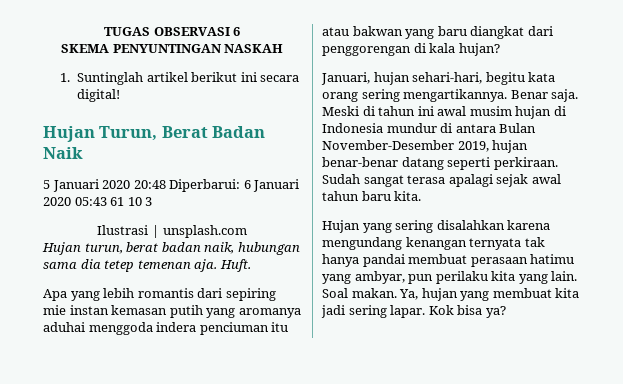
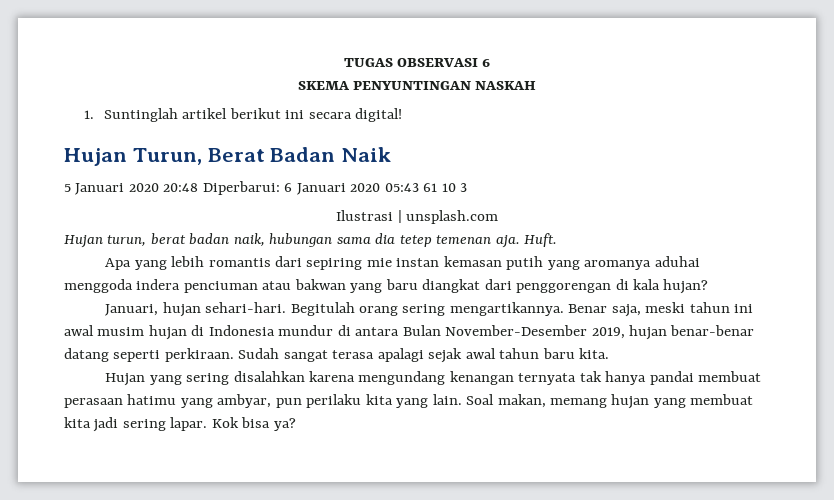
- Apa yang lebih romantis dari sepiring mie instan kemasan putih yang aromanya aduhai menggoda indera penciuman itu atau bakwan yang baru diangkat dari penggorengan di kala hujan?
+ Apa yang lebih romantis dari sepiring mie instan kemasan putih yang aromanya aduhai menggoda indera penciuman atau bakwan yang baru diangkat dari penggorengan di kala hujan?
- Januari, hujan sehari-hari, begitu kata orang sering mengartikannya.
+ Januari, hujan sehari-hari. Begitulah orang sering mengartikannya.
- Benar saja. Meski di tahun ini awal musim hujan di Indonesia mundur di antara Bulan November-Desember 2019, hujan benar-benar datang seperti perkiraan.
+ Benar saja, meski tahun ini awal musim hujan di Indonesia mundur di antara Bulan November-Desember 2019, hujan benar-benar datang seperti perkiraan.
- Soal makan. Ya, hujan yang membuat kita jadi sering lapar.
+ Soal makan, memang hujan yang membuat kita jadi sering lapar.

